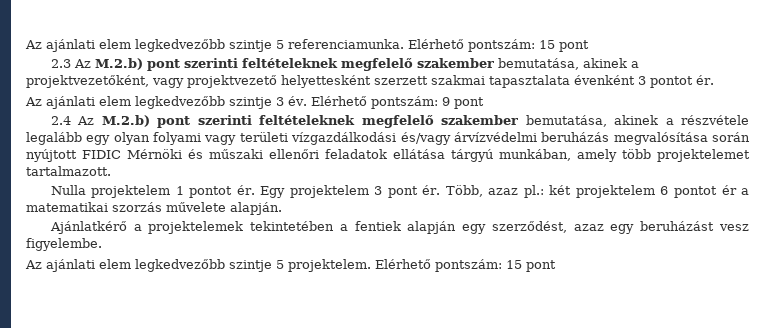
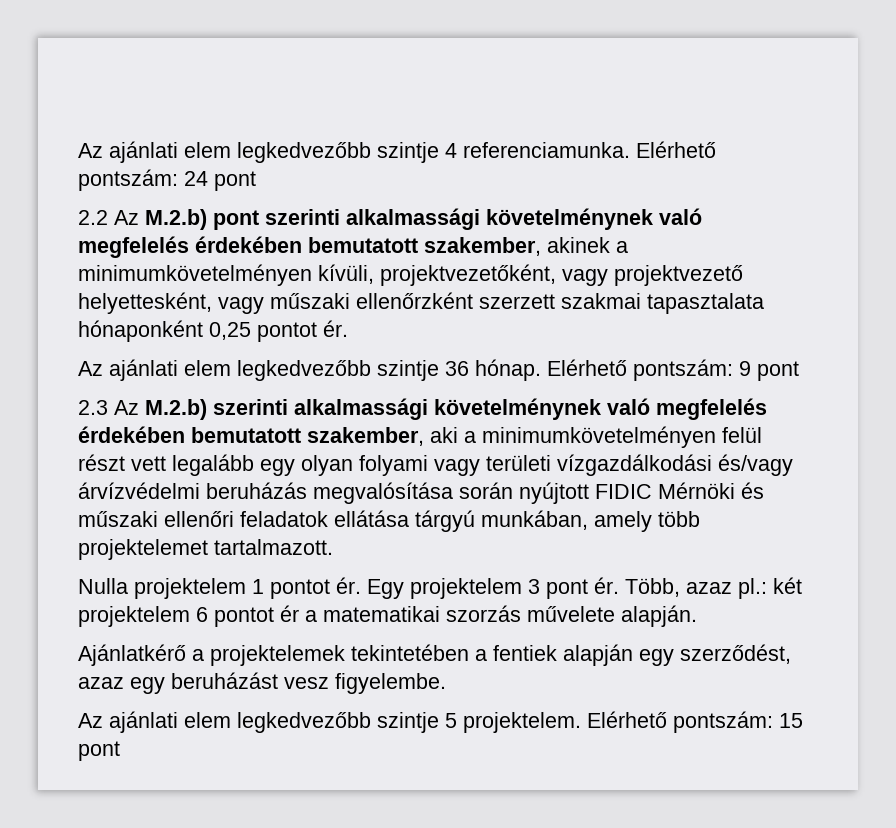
- Az ajánlati elem legkedvezőbb szintje 5 referenciamunka. Elérhető pontszám: 15 pont
- 2.3 Az M.2.b) pont szerinti feltételeknek megfelelő szakember bemutatása, akinek a projektvezetőként, vagy projektvezető helyettesként szerzett szakmai tapasztalata évenként 3 pontot ér.
+ Az ajánlati elem legkedvezőbb szintje 4 referenciamunka. Elérhető pontszám: 24 pont
+ 2.2 Az M.2.b) pont szerinti alkalmassági követelménynek való megfelelés érdekében bemutatott szakember, akinek a minimumkövetelményen kívüli, projektvezetőként, vagy projektvezető helyettesként, vagy műszaki ellenőrzként szerzett szakmai tapasztalata hónaponként 0,25 pontot ér.
- Az ajánlati elem legkedvezőbb szintje 3 év.
+ Az ajánlati elem legkedvezőbb szintje 36 hónap.
- 2.4 Az M.2.b) pont szerinti feltételeknek megfelelő szakember bemutatása, akinek a részvétele legalább egy olyan folyami vagy területi vízgazdálkodási és/vagy árvízvédelmi beruházás megvalósítása során nyújtott FIDIC Mérnöki és műszaki ellenőri feladatok ellátása tárgyú munkában, amely több projektelemet tartalmazott.
+ 2.3 Az M.2.b) szerinti alkalmassági követelménynek való megfelelés érdekében bemutatott szakember, aki a minimumkövetelményen felül részt vett legalább egy olyan folyami vagy területi vízgazdálkodási és/vagy árvízvédelmi beruházás megvalósítása során nyújtott FIDIC Mérnöki és műszaki ellenőri feladatok ellátása tárgyú munkában, amely több projektelemet tartalmazott.

